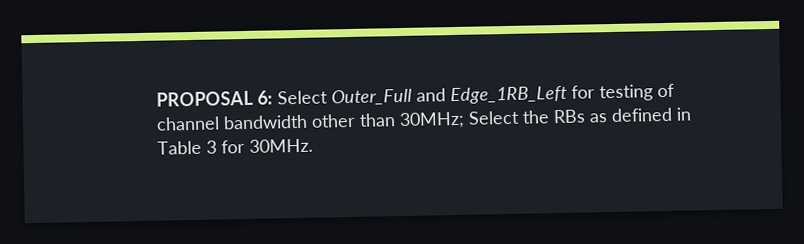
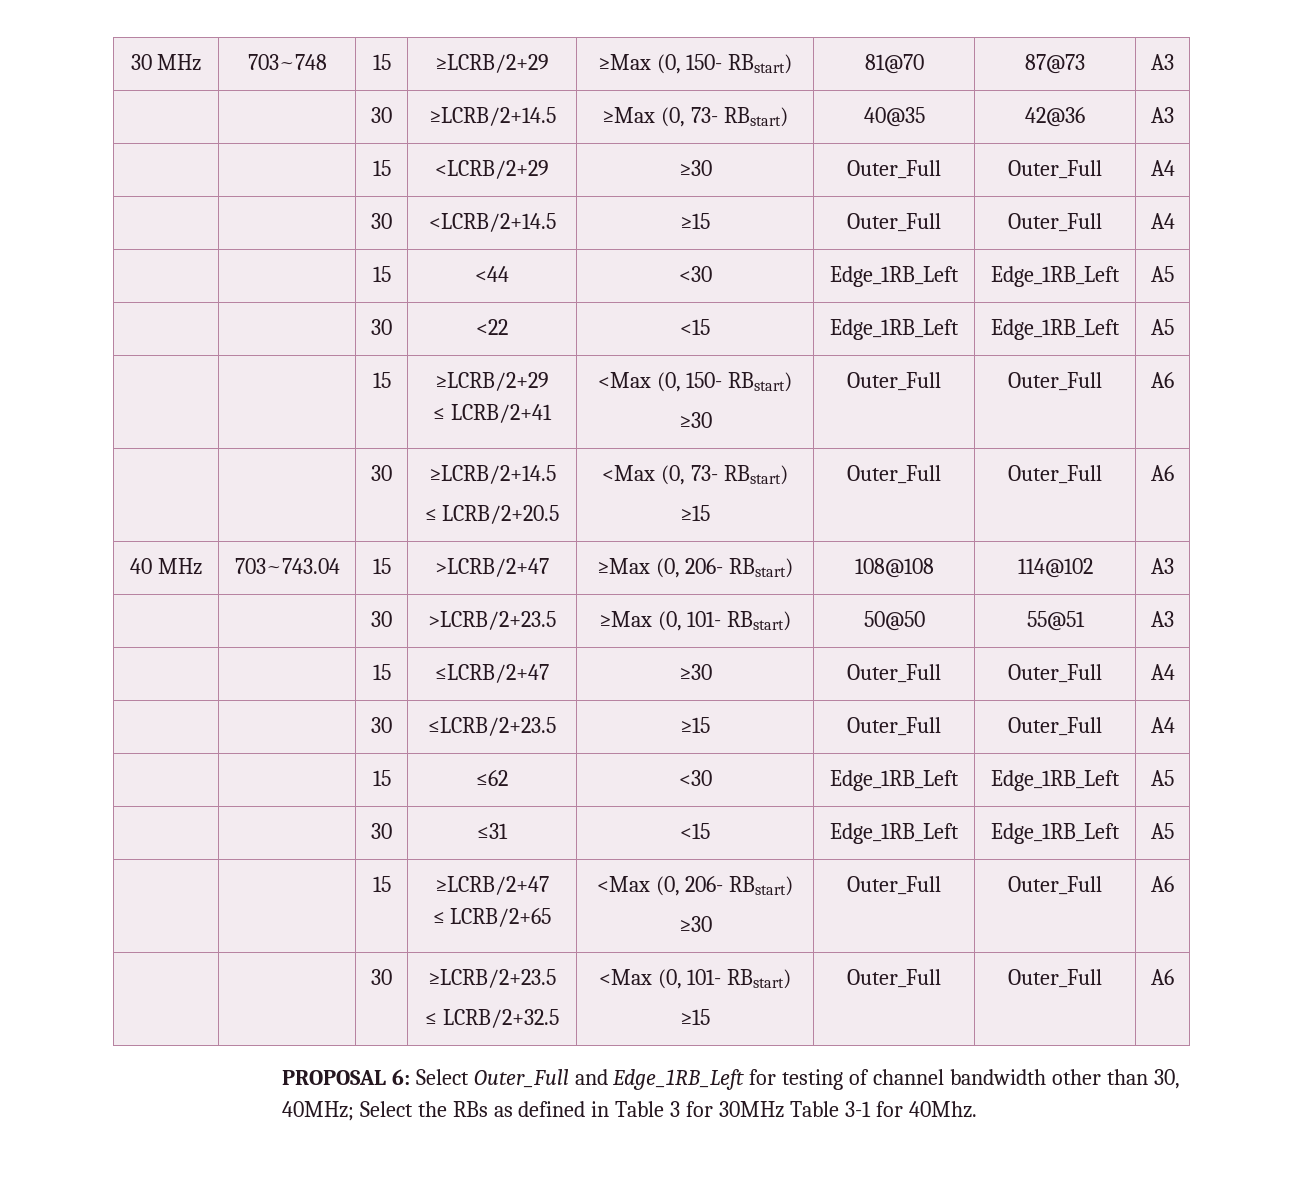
+ 30 MHz | 703~748 | 15 | ≥LCRB/2+29 | ≥Max (0, 150- RBstart) | 81@70 | 87@73 | A3
+ | | 30 | ≥LCRB/2+14.5 | ≥Max (0, 73- RBstart) | 40@35 | 42@36 | A3
+ | | 15 | <LCRB/2+29 | ≥30 | Outer_Full | Outer_Full | A4
+ | | 30 | <LCRB/2+14.5 | ≥15 | Outer_Full | Outer_Full | A4
+ | | 15 | <44 | <30 | Edge_1RB_Left | Edge_1RB_Left | A5
+ | | 30 | <22 | <15 | Edge_1RB_Left | Edge_1RB_Left | A5
+ | | 15 | ≥LCRB/2+29
+ ≤ LCRB/2+41 | <Max (0, 150- RBstart)
+ ≥30 | Outer_Full | Outer_Full | A6
+ | | 30 | ≥LCRB/2+14.5
+ ≤ LCRB/2+20.5 | <Max (0, 73- RBstart)
+ ≥15 | Outer_Full | Outer_Full | A6
+ 40 MHz | 703~743.04 | 15 | >LCRB/2+47 | ≥Max (0, 206- RBstart) | 108@108 | 114@102 | A3
+ | | 30 | >LCRB/2+23.5 | ≥Max (0, 101- RBstart) | 50@50 | 55@51 | A3
+ | | 15 | ≤LCRB/2+47 | ≥30 | Outer_Full | Outer_Full | A4
+ | | 30 | ≤LCRB/2+23.5 | ≥15 | Outer_Full | Outer_Full | A4
+ | | 15 | ≤62 | <30 | Edge_1RB_Left | Edge_1RB_Left | A5
+ | | 30 | ≤31 | <15 | Edge_1RB_Left | Edge_1RB_Left | A5
+ | | 15 | ≥LCRB/2+47
+ ≤ LCRB/2+65 | <Max (0, 206- RBstart)
+ ≥30 | Outer_Full | Outer_Full | A6
+ | | 30 | ≥LCRB/2+23.5
+ ≤ LCRB/2+32.5 | <Max (0, 101- RBstart)
+ ≥15 | Outer_Full | Outer_Full | A6
- PROPOSAL 6: Select Outer_Full and Edge_1RB_Left for testing of channel bandwidth other than 30MHz; Select the RBs as defined in Table 3 for 30MHz.
+ PROPOSAL 6: Select Outer_Full and Edge_1RB_Left for testing of channel bandwidth other than 30, 40MHz; Select the RBs as defined in Table 3 for 30MHz Table 3-1 for 40Mhz.

